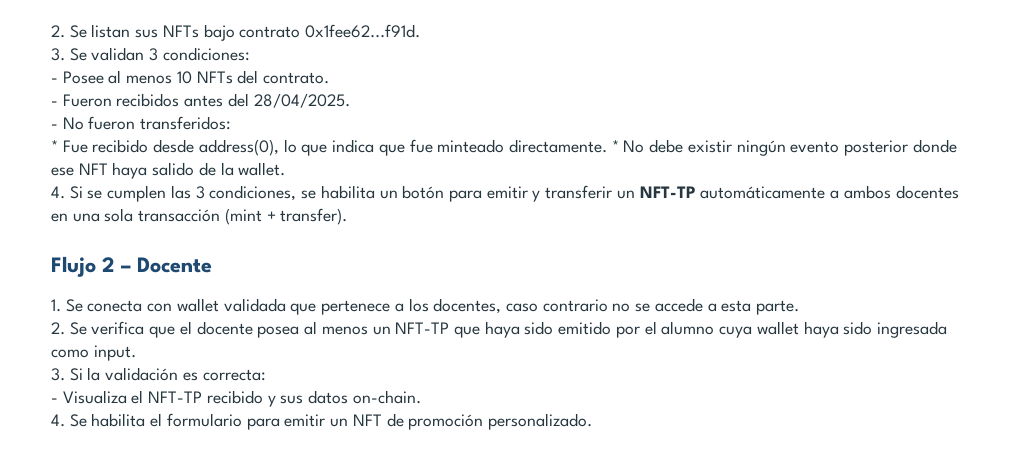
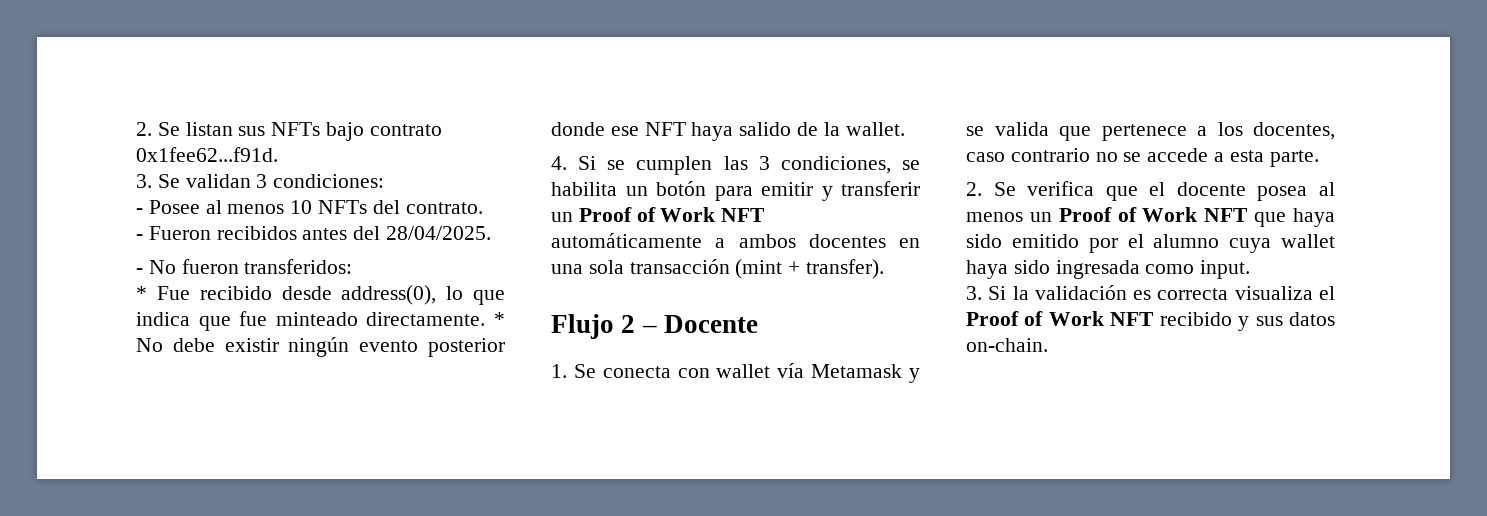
- 4. Si se cumplen las 3 condiciones, se habilita un botón para emitir y transferir un NFT-TP automáticamente a ambos docentes en una sola transacción (mint + transfer).
+ 4. Si se cumplen las 3 condiciones, se habilita un botón para emitir y transferir un Proof of Work NFT automáticamente a ambos docentes en una sola transacción (mint + transfer).
- 1. Se conecta con wallet validada que pertenece a los docentes, caso contrario no se accede a esta parte.
+ 1. Se conecta con wallet vía Metamask y se valida que pertenece a los docentes, caso contrario no se accede a esta parte.
- 2. Se verifica que el docente posea al menos un NFT-TP que haya sido emitido por el alumno cuya wallet haya sido ingresada como input.
+ 2. Se verifica que el docente posea al menos un Proof of Work NFT que haya sido emitido por el alumno cuya wallet haya sido ingresada como input.
- 3. Si la validación es correcta:
- - Visualiza el NFT-TP recibido y sus datos on-chain.
+ 3. Si la validación es correcta visualiza el Proof of Work NFT recibido y sus datos on-chain.
- 4. Se habilita el formulario para emitir un NFT de promoción personalizado.

